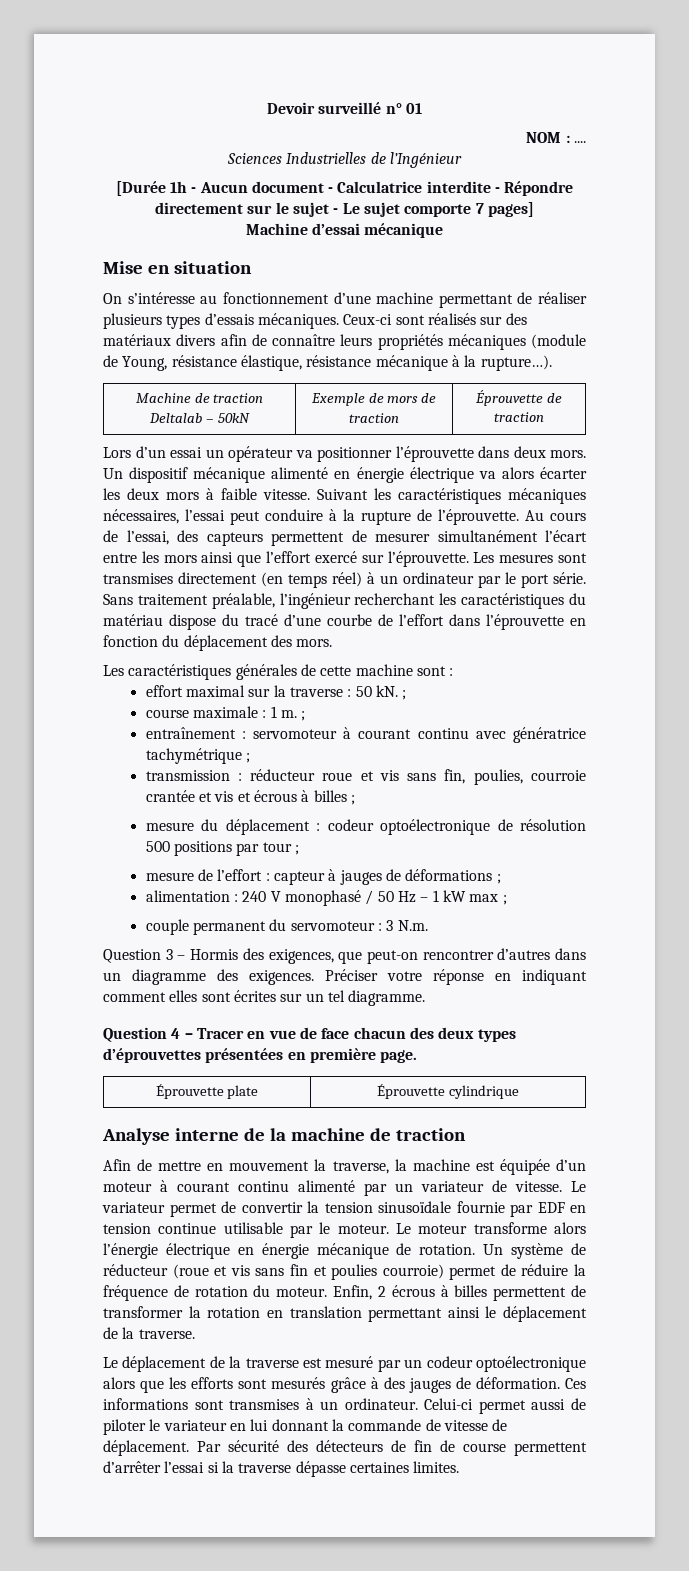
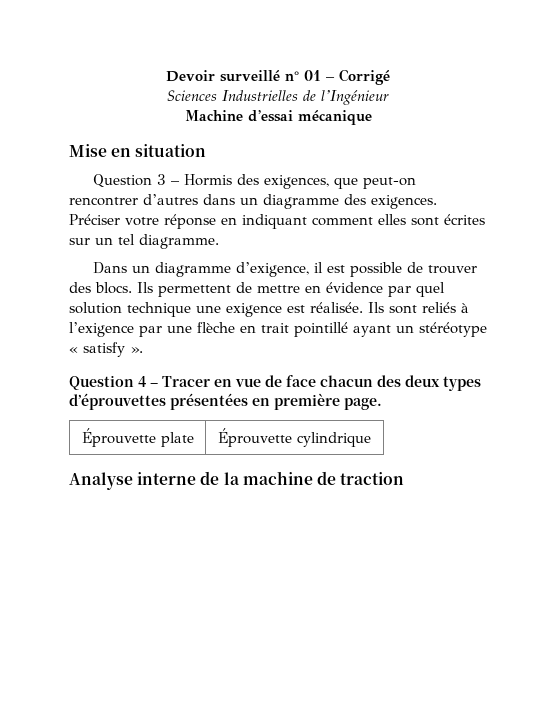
- Devoir surveillé n° 01
- NOM : ....
+ Devoir surveillé n° 01 – Corrigé
- [Durée 1h - Aucun document - Calculatrice interdite - Répondre directement sur le sujet - Le sujet comporte 7 pages]
- On s’intéresse au fonctionnement d’une machine permettant de réaliser plusieurs types d’essais mécaniques. Ceux-ci sont réalisés sur des matériaux divers afin de connaître leurs propriétés mécaniques (module de Young, résistance élastique, résistance mécanique à la rupture…).
- Machine de traction Deltalab – 50kN | Exemple de mors de traction | Éprouvette de traction
- Lors d’un essai un opérateur va positionner l’éprouvette dans deux mors. Un dispositif mécanique alimenté en énergie électrique va alors écarter les deux mors à faible vitesse. Suivant les caractéristiques mécaniques nécessaires, l’essai peut conduire à la rupture de l’éprouvette. Au cours de l’essai, des capteurs permettent de mesurer simultanément l’écart entre les mors ainsi que l’effort exercé sur l’éprouvette. Les mesures sont transmises directement (en temps réel) à un ordinateur par le port série. Sans traitement préalable, l’ingénieur recherchant les caractéristiques du matériau dispose du tracé d’une courbe de l’effort dans l’éprouvette en fonction du déplacement des mors.
- Les caractéristiques générales de cette machine sont :
- effort maximal sur la traverse : 50 kN. ;
- course maximale : 1 m. ;
- entraînement : servomoteur à courant continu avec génératrice tachymétrique ;
- transmission : réducteur roue et vis sans fin, poulies, courroie crantée et vis et écrous à billes ;
- mesure du déplacement : codeur optoélectronique de résolution 500 positions par tour ;
- mesure de l’effort : capteur à jauges de déformations ;
- alimentation : 240 V monophasé / 50 Hz – 1 kW max ;
- couple permanent du servomoteur : 3 N.m.
+ Dans un diagramme d’exigence, il est possible de trouver des blocs. Ils permettent de mettre en évidence par quel solution technique une exigence est réalisée. Ils sont reliés à l’exigence par une flèche en trait pointillé ayant un stéréotype « satisfy ».
- Afin de mettre en mouvement la traverse, la machine est équipée d’un moteur à courant continu alimenté par un variateur de vitesse. Le variateur permet de convertir la tension sinusoïdale fournie par EDF en tension continue utilisable par le moteur. Le moteur transforme alors l’énergie électrique en énergie mécanique de rotation. Un système de réducteur (roue et vis sans fin et poulies courroie) permet de réduire la fréquence de rotation du moteur. Enfin, 2 écrous à billes permettent de transformer la rotation en translation permettant ainsi le déplacement de la traverse.
- Le déplacement de la traverse est mesuré par un codeur optoélectronique alors que les efforts sont mesurés grâce à des jauges de déformation. Ces informations sont transmises à un ordinateur. Celui-ci permet aussi de piloter le variateur en lui donnant la commande de vitesse de déplacement. Par sécurité des détecteurs de fin de course permettent d’arrêter l’essai si la traverse dépasse certaines limites.

